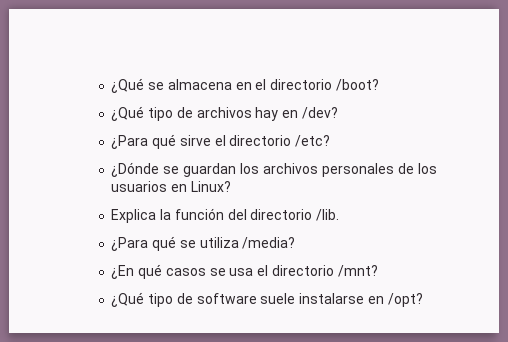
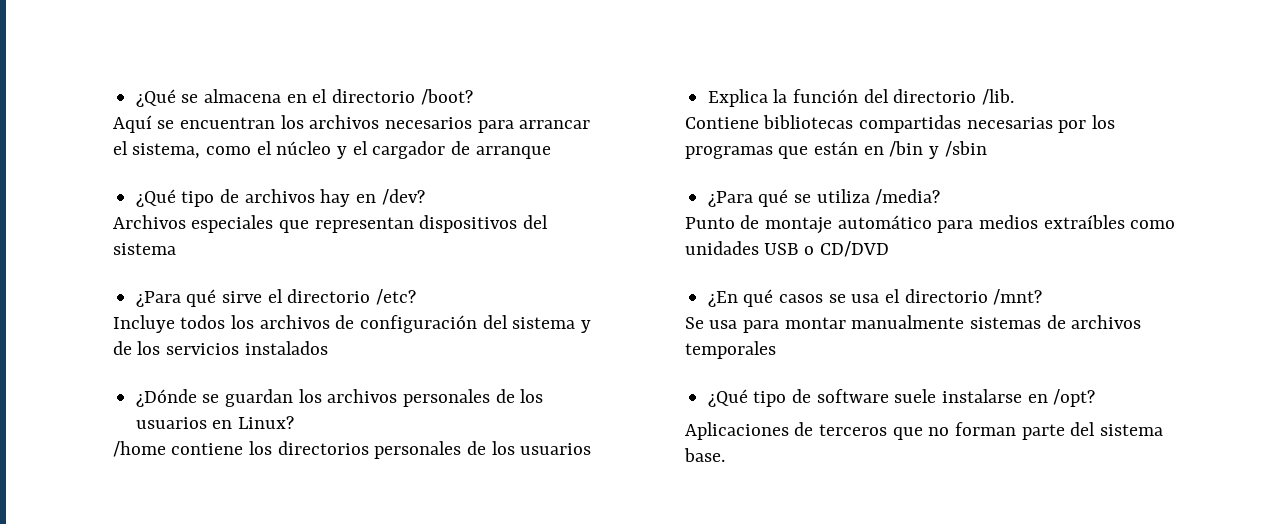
+ Aquí se encuentran los archivos necesarios para arrancar el sistema, como el núcleo y el cargador de arranque
+ Archivos especiales que representan dispositivos del sistema
+ Incluye todos los archivos de configuración del sistema y de los servicios instalados
+ /home contiene los directorios personales de los usuarios
+ Contiene bibliotecas compartidas necesarias por los programas que están en /bin y /sbin
+ Punto de montaje automático para medios extraíbles como unidades USB o CD/DVD
+ Se usa para montar manualmente sistemas de archivos temporales
+ Aplicaciones de terceros que no forman parte del sistema base.

